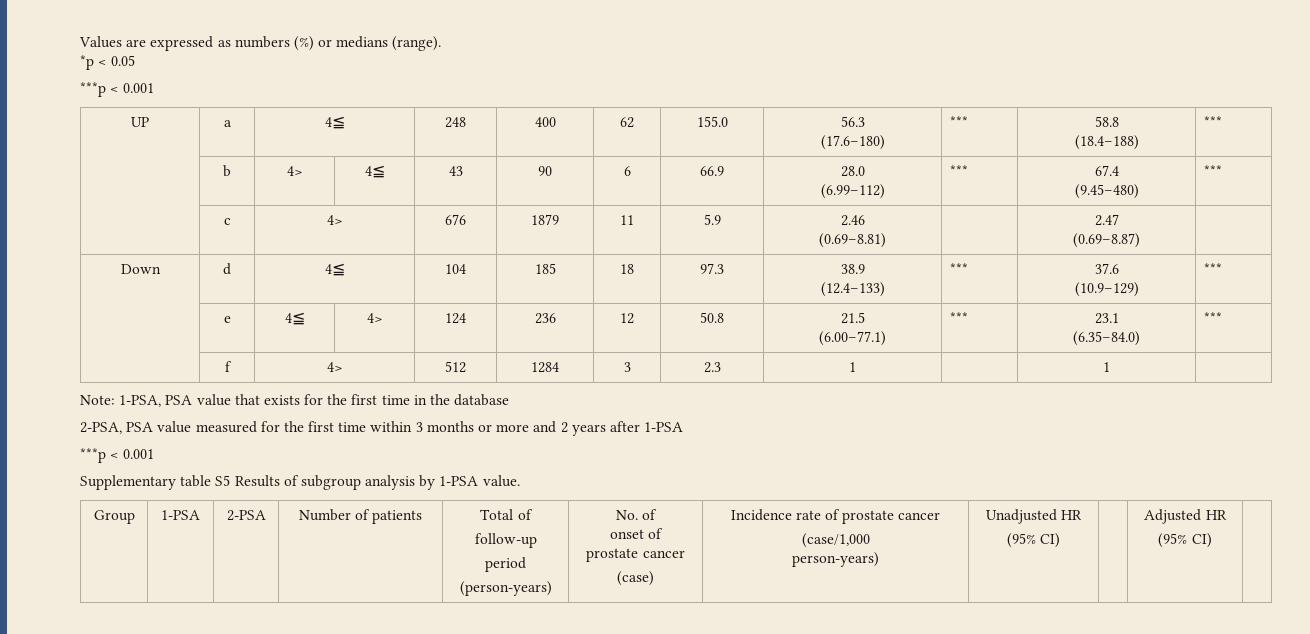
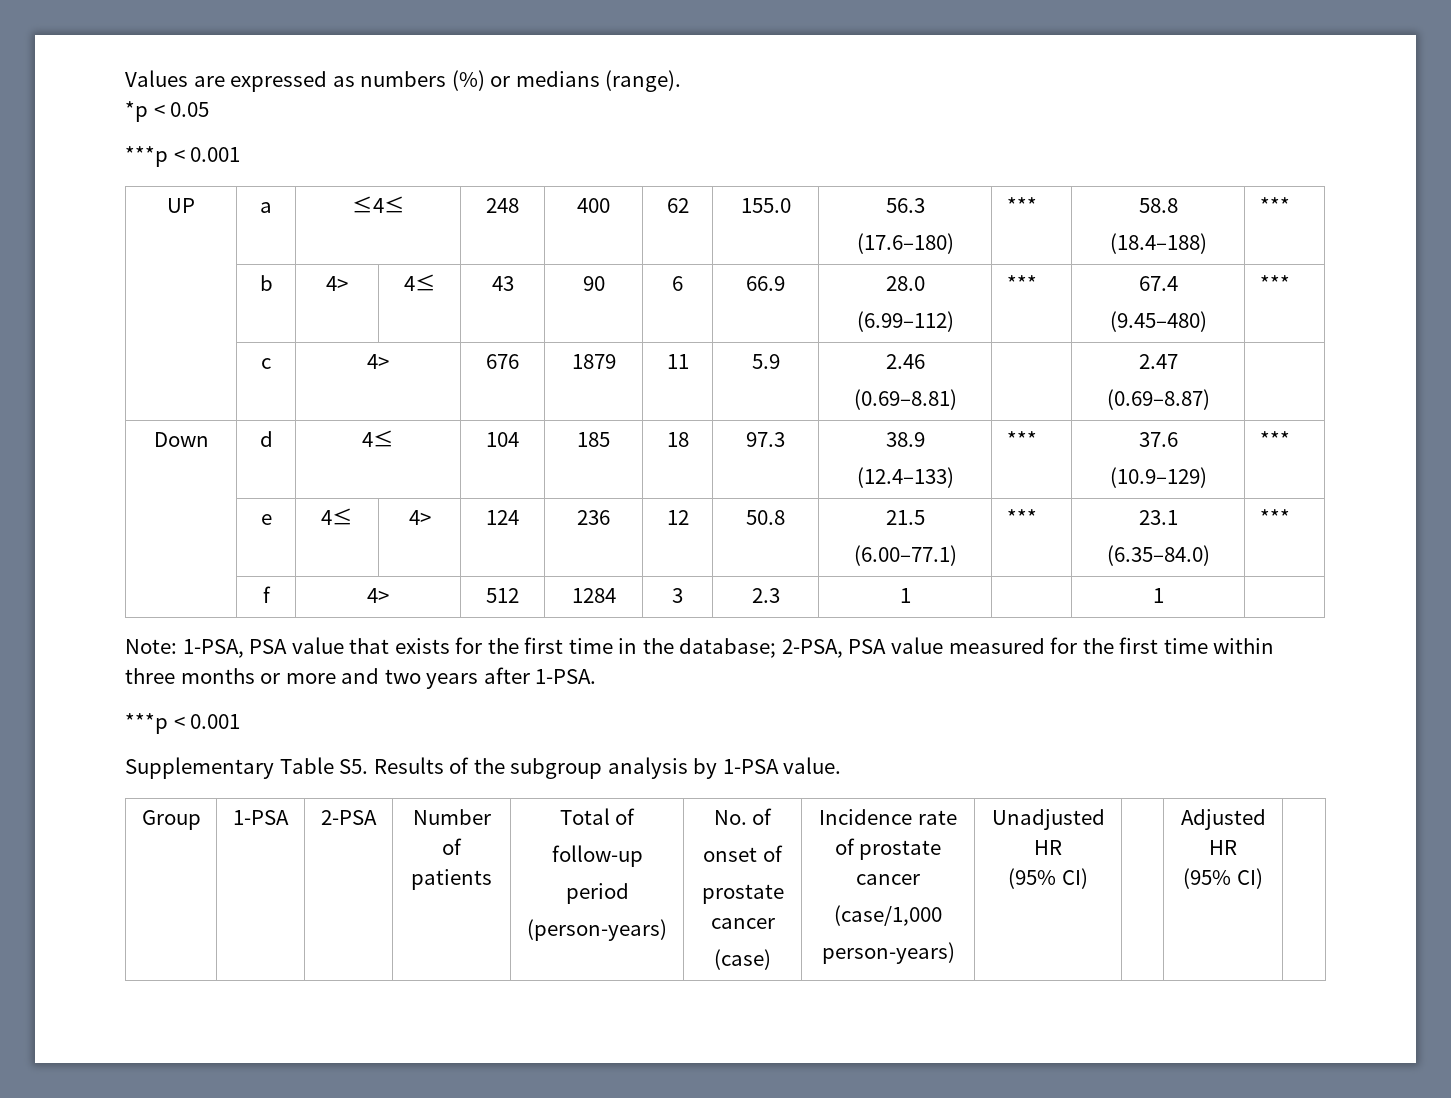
- UP | a | 4≦ | 248 | 400 | 62 | 155.0 | 56.3
+ UP | a | ≤4≤ | 248 | 400 | 62 | 155.0 | 56.3
- | b | 4> | 4≦ | 43 | 90 | 6 | 66.9 | 28.0
+ | b | 4> | 4≤ | 43 | 90 | 6 | 66.9 | 28.0
- Down | d | 4≦ | 104 | 185 | 18 | 97.3 | 38.9
+ Down | d | 4≤ | 104 | 185 | 18 | 97.3 | 38.9
- | e | 4≦ | 4> | 124 | 236 | 12 | 50.8 | 21.5
+ | e | 4≤ | 4> | 124 | 236 | 12 | 50.8 | 21.5
- Note: 1-PSA, PSA value that exists for the first time in the database
- 2-PSA, PSA value measured for the first time within 3 months or more and 2 years after 1-PSA
+ Note: 1-PSA, PSA value that exists for the first time in the database; 2-PSA, PSA value measured for the first time within three months or more and two years after 1-PSA.
- Supplementary table S5 Results of subgroup analysis by 1-PSA value.
+ Supplementary Table S5. Results of the subgroup analysis by 1-PSA value.

